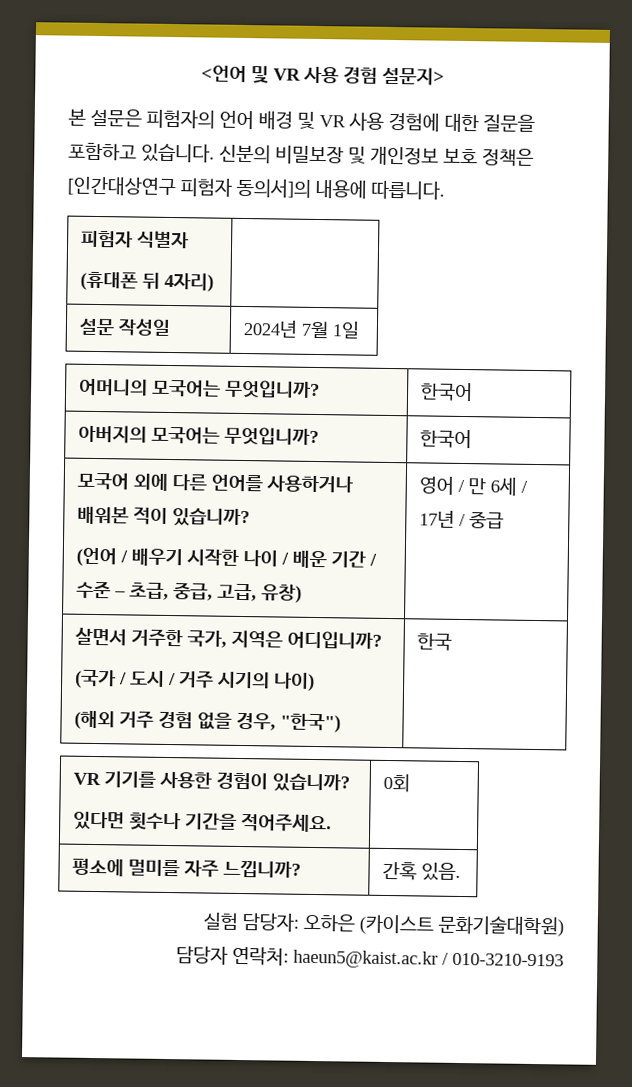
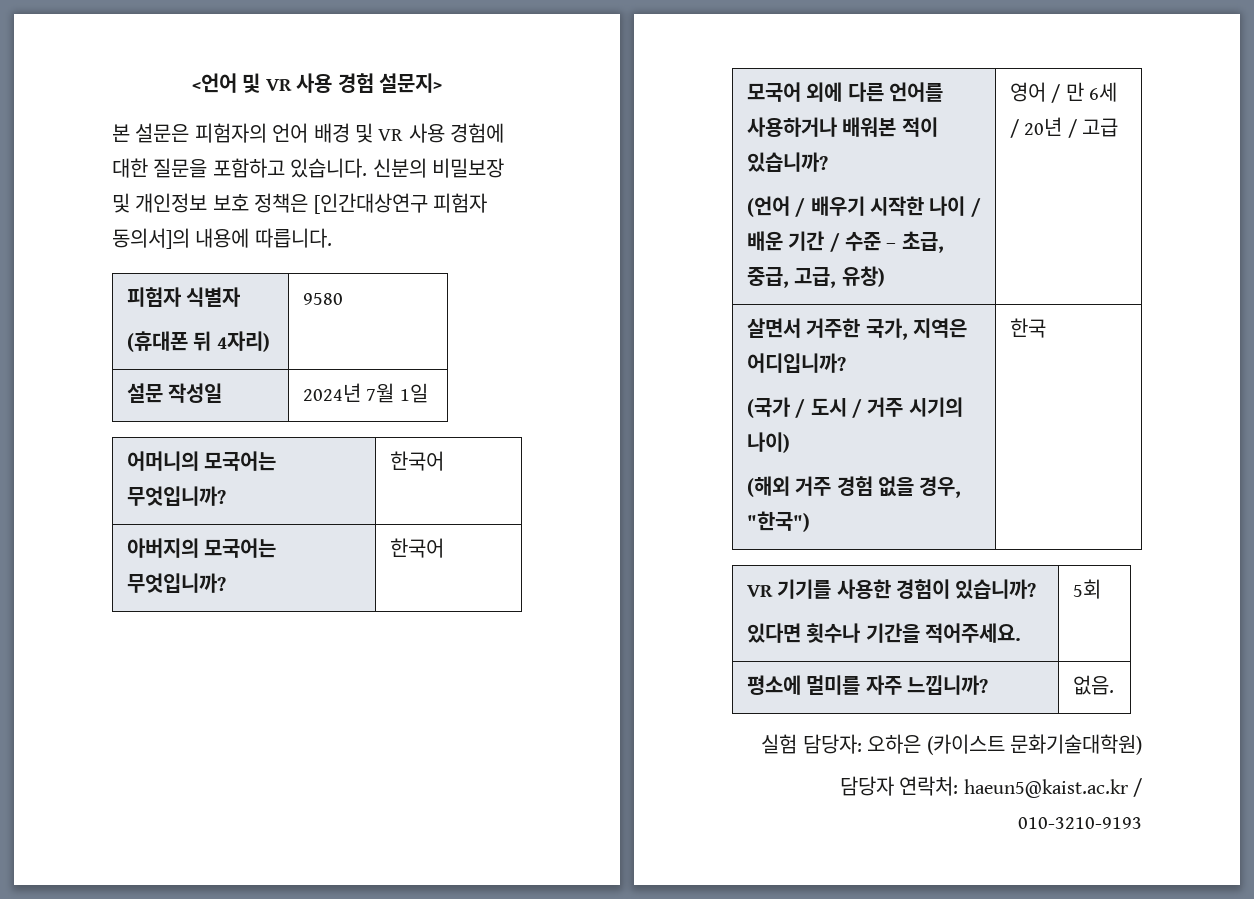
  피험자 식별자
- (휴대폰 뒤 4자리) |
+ (휴대폰 뒤 4자리) | 9580
  모국어 외에 다른 언어를 사용하거나 배워본 적이 있습니까?
- (언어 / 배우기 시작한 나이 / 배운 기간 / 수준 – 초급, 중급, 고급, 유창) | 영어 / 만 6세 / 17년 / 중급
+ (언어 / 배우기 시작한 나이 / 배운 기간 / 수준 – 초급, 중급, 고급, 유창) | 영어 / 만 6세 / 20년 / 고급
  VR 기기를 사용한 경험이 있습니까?
- 있다면 횟수나 기간을 적어주세요. | 0회
+ 있다면 횟수나 기간을 적어주세요. | 5회
- 평소에 멀미를 자주 느낍니까? | 간혹 있음.
+ 평소에 멀미를 자주 느낍니까? | 없음.

